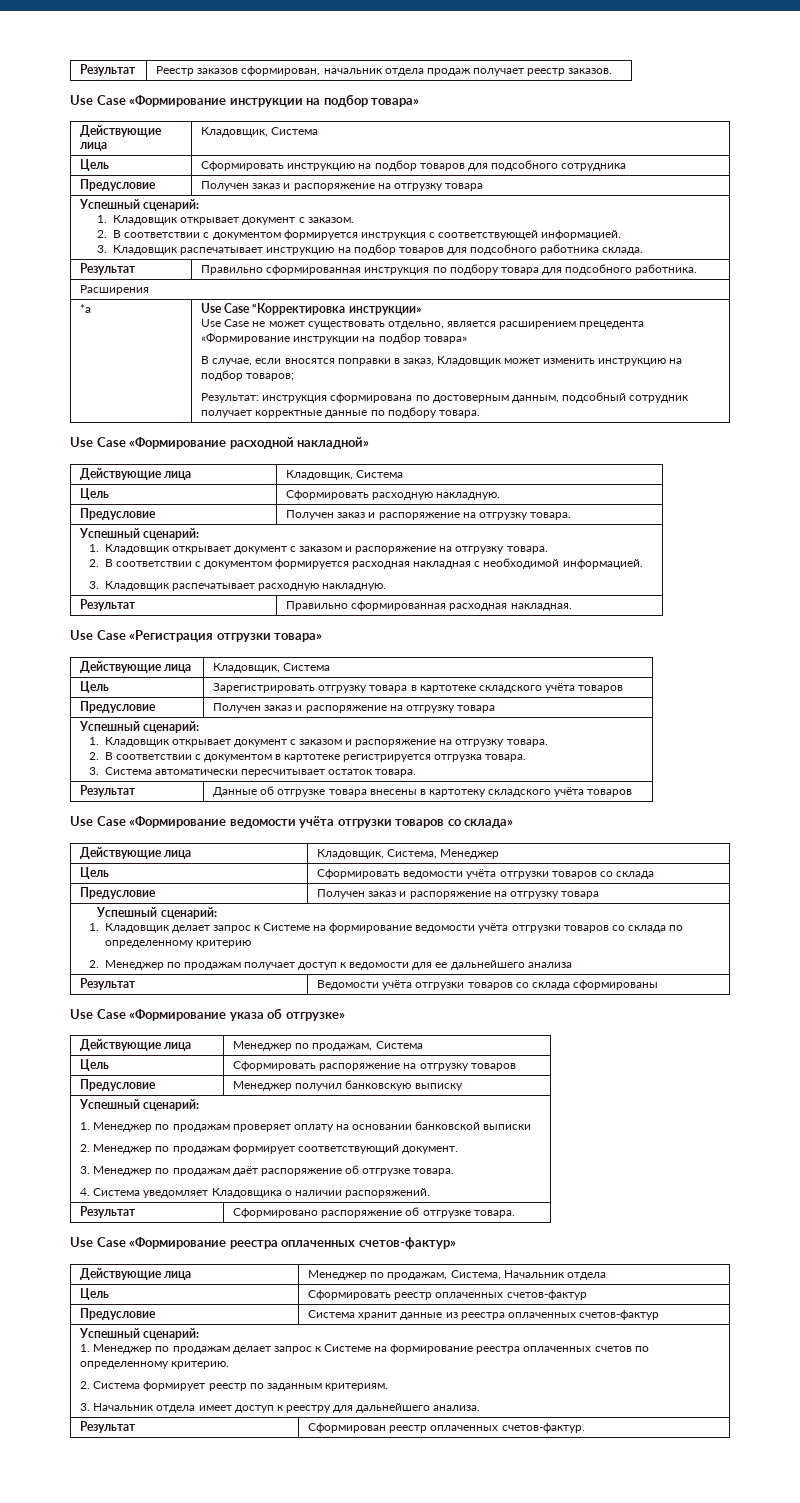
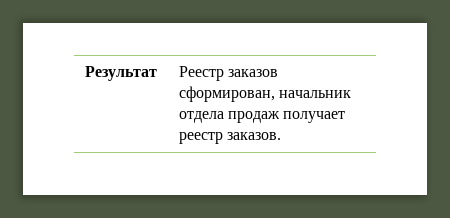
- Use Case «Формирование инструкции на подбор товара»
- Действующие лица | Кладовщик, Система
- Цель | Сформировать инструкцию на подбор товаров для подсобного сотрудника
- Предусловие | Получен заказ и распоряжение на отгрузку товара
- Успешный сценарий:
- 1. Кладовщик открывает документ с заказом.
- 2. В соответствии с документом формируется инструкция с соответствующей информацией.
- 3. Кладовщик распечатывает инструкцию на подбор товаров для подсобного работника склада.
- Результат | Правильно сформированная инструкция по подбору товара для подсобного работника.
- Расширения
- *а | Use Case “Корректировка инструкции»
- Use Case не может существовать отдельно, является расширением прецедента «Формирование инструкции на подбор товара»
- В случае, если вносятся поправки в заказ, Кладовщик может изменить инструкцию на подбор товаров;
- Результат: инструкция сформирована по достоверным данным, подсобный сотрудник получает корректные данные по подбору товара.
- Use Case «Формирование расходной накладной»
- Действующие лица | Кладовщик, Система
- Цель | Сформировать расходную накладную.
- Предусловие | Получен заказ и распоряжение на отгрузку товара.
- Успешный сценарий:
- 1. Кладовщик открывает документ с заказом и распоряжение на отгрузку товара.
- 2. В соответствии с документом формируется расходная накладная с необходимой информацией.
- 3. Кладовщик распечатывает расходную накладную.
- Результат | Правильно сформированная расходная накладная.
- Use Case «Регистрация отгрузки товара»
- Действующие лица | Кладовщик, Система
- Цель | Зарегистрировать отгрузку товара в картотеке складского учёта товаров
- Предусловие | Получен заказ и распоряжение на отгрузку товара
- Успешный сценарий:
- 1. Кладовщик открывает документ с заказом и распоряжение на отгрузку товара.
- 2. В соответствии с документом в картотеке регистрируется отгрузка товара.
- 3. Система автоматически пересчитывает остаток товара.
- Результат | Данные об отгрузке товара внесены в картотеку складского учёта товаров
- Use Case «Формирование ведомости учёта отгрузки товаров со склада»
- Действующие лица | Кладовщик, Система, Менеджер
- Цель | Сформировать ведомости учёта отгрузки товаров со склада
- Предусловие | Получен заказ и распоряжение на отгрузку товара
- Успешный сценарий:
- 1. Кладовщик делает запрос к Системе на формирование ведомости учёта отгрузки товаров со склада по определенному критерию
- 2. Менеджер по продажам получает доступ к ведомости для ее дальнейшего анализа
- Результат | Ведомости учёта отгрузки товаров со склада сформированы
- Use Case «Формирование указа об отгрузке»
- Действующие лица | Менеджер по продажам, Система
- Цель | Сформировать распоряжение на отгрузку товаров
- Предусловие | Менеджер получил банковскую выписку
- Успешный сценарий:
- 1. Менеджер по продажам проверяет оплату на основании банковской выписки
- 2. Менеджер по продажам формирует соответствующий документ.
- 3. Менеджер по продажам даёт распоряжение об отгрузке товара.
- 4. Система уведомляет Кладовщика о наличии распоряжений.
- Результат | Сформировано распоряжение об отгрузке товара.
- Use Case «Формирование реестра оплаченных счетов-фактур»
- Действующие лица | Менеджер по продажам, Система, Начальник отдела
- Цель | Сформировать реестр оплаченных счетов-фактур
- Предусловие | Система хранит данные из реестра оплаченных счетов-фактур
- Успешный сценарий:
- 1. Менеджер по продажам делает запрос к Системе на формирование реестра оплаченных счетов по определенному критерию.
- 2. Система формирует реестр по заданным критериям.
- 3. Начальник отдела имеет доступ к реестру для дальнейшего анализа.
- Результат | Сформирован реестр оплаченных счетов-фактур.

